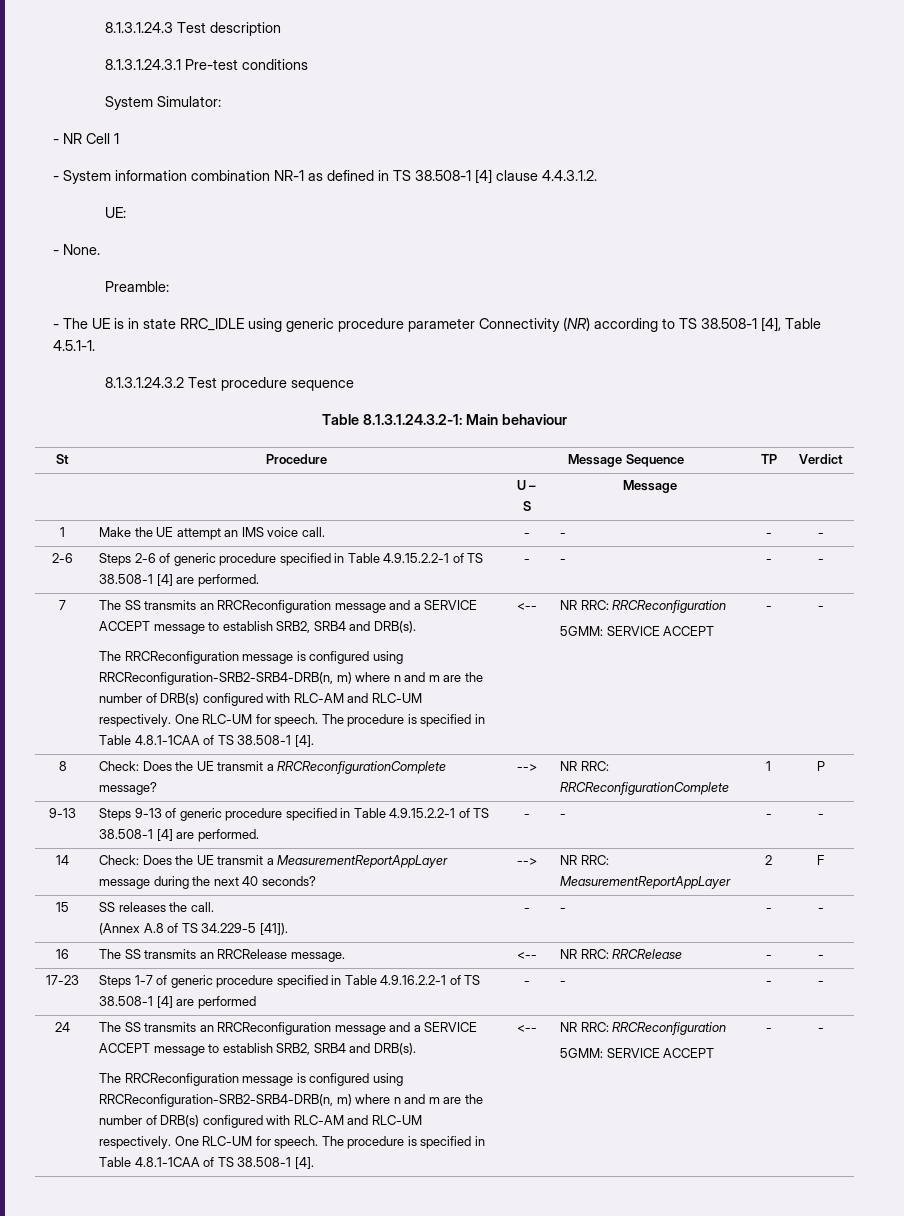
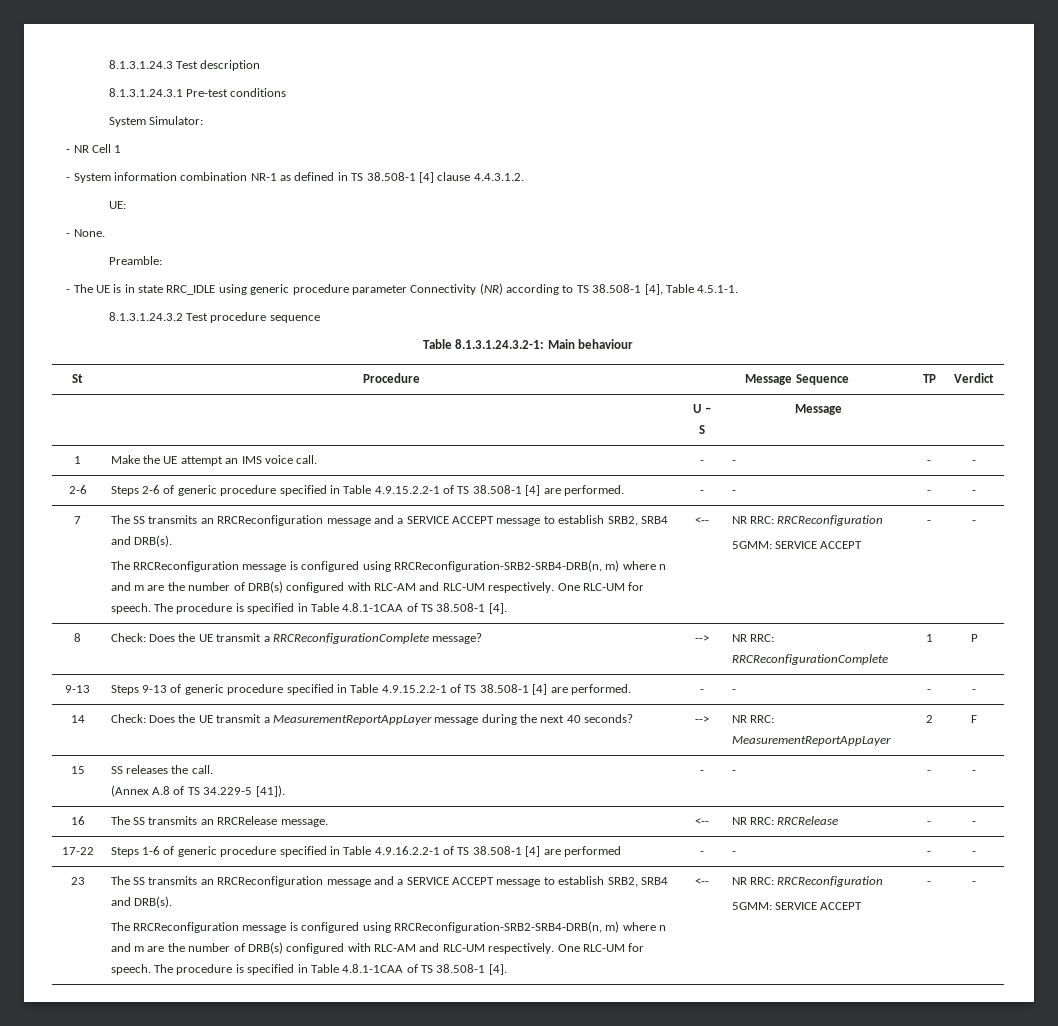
- 17-23 | Steps 1-7 of generic procedure specified in Table 4.9.16.2.2-1 of TS 38.508-1 [4] are performed | - | - | - | -
+ 17-22 | Steps 1-6 of generic procedure specified in Table 4.9.16.2.2-1 of TS 38.508-1 [4] are performed | - | - | - | -
- 24
+ 23

